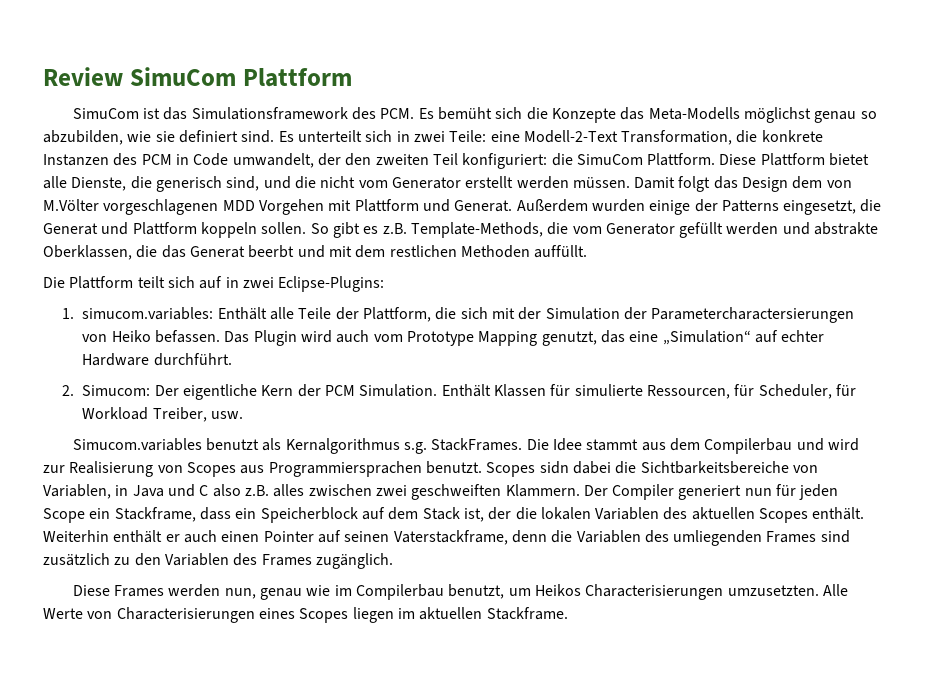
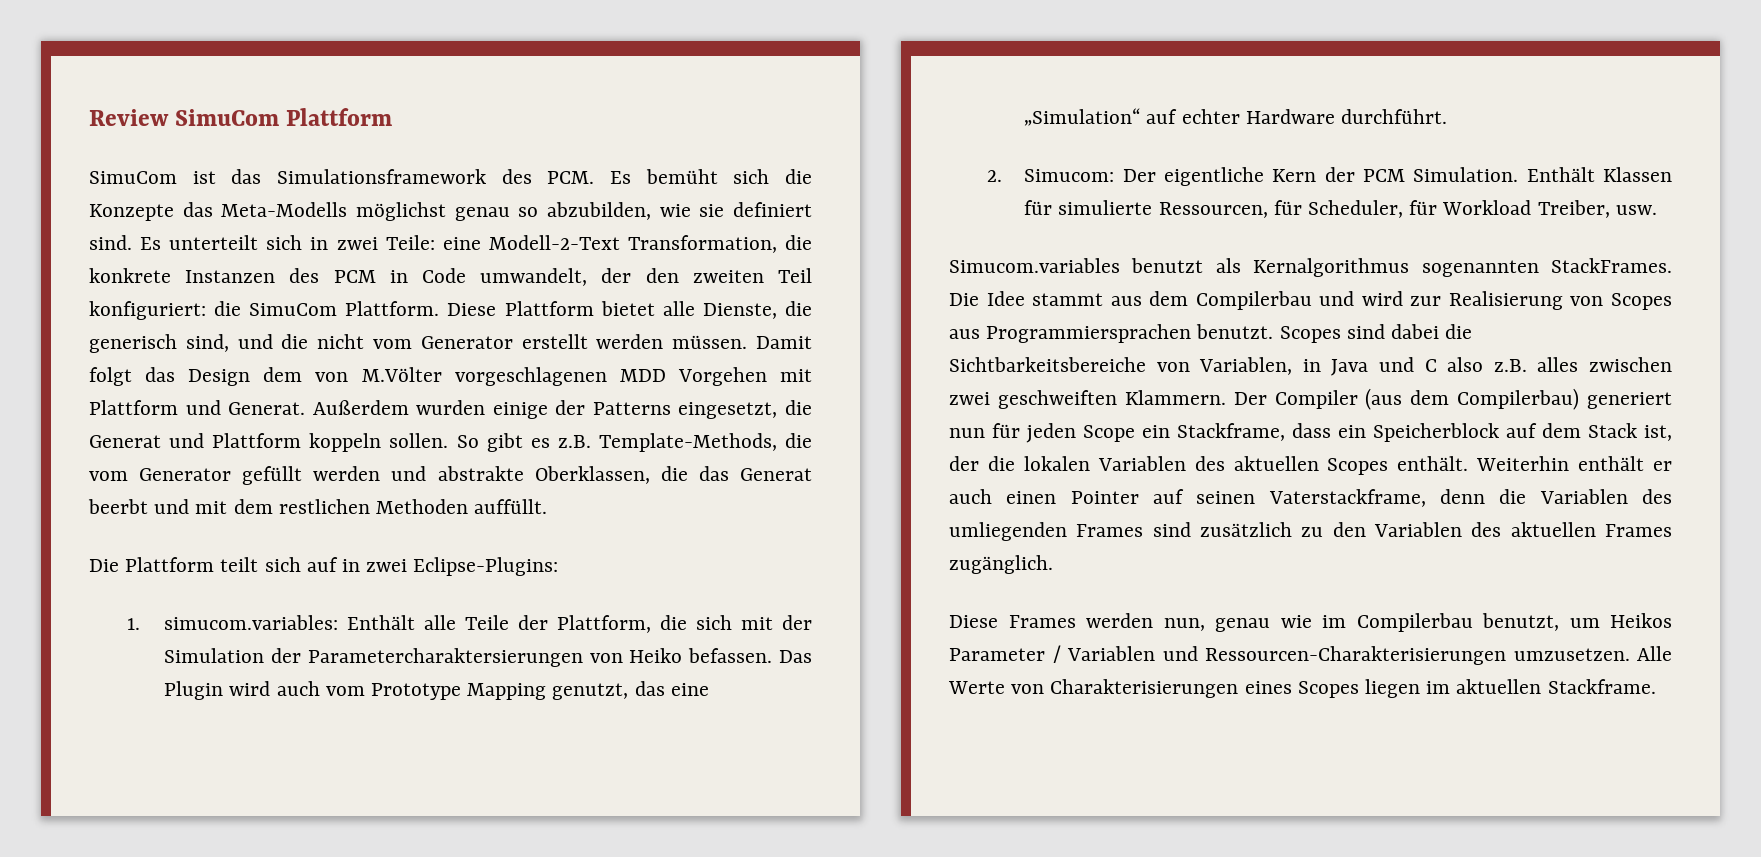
- 1. simucom.variables: Enthält alle Teile der Plattform, die sich mit der Simulation der Parametercharactersierungen von Heiko befassen.
+ 1. simucom.variables: Enthält alle Teile der Plattform, die sich mit der Simulation der Parametercharaktersierungen von Heiko befassen.
- Simucom.variables benutzt als Kernalgorithmus s.g. StackFrames.
+ Simucom.variables benutzt als Kernalgorithmus sogenannten StackFrames.
- Scopes sidn dabei die Sichtbarkeitsbereiche von Variablen, in Java und C also z.B. alles zwischen zwei geschweiften Klammern.
+ Scopes sind dabei die Sichtbarkeitsbereiche von Variablen, in Java und C also z.B. alles zwischen zwei geschweiften Klammern.
- Der Compiler generiert nun für jeden Scope ein Stackframe, dass ein Speicherblock auf dem Stack ist, der die lokalen Variablen des aktuellen Scopes enthält.
+ Der Compiler (aus dem Compilerbau) generiert nun für jeden Scope ein Stackframe, dass ein Speicherblock auf dem Stack ist, der die lokalen Variablen des aktuellen Scopes enthält.
- Weiterhin enthält er auch einen Pointer auf seinen Vaterstackframe, denn die Variablen des umliegenden Frames sind zusätzlich zu den Variablen des Frames zugänglich.
+ Weiterhin enthält er auch einen Pointer auf seinen Vaterstackframe, denn die Variablen des umliegenden Frames sind zusätzlich zu den Variablen des aktuellen Frames zugänglich.
- Diese Frames werden nun, genau wie im Compilerbau benutzt, um Heikos Characterisierungen umzusetzten.
+ Diese Frames werden nun, genau wie im Compilerbau benutzt, um Heikos Parameter / Variablen und Ressourcen-Charakterisierungen umzusetzen.
- Alle Werte von Characterisierungen eines Scopes liegen im aktuellen Stackframe.
+ Alle Werte von Charakterisierungen eines Scopes liegen im aktuellen Stackframe.

